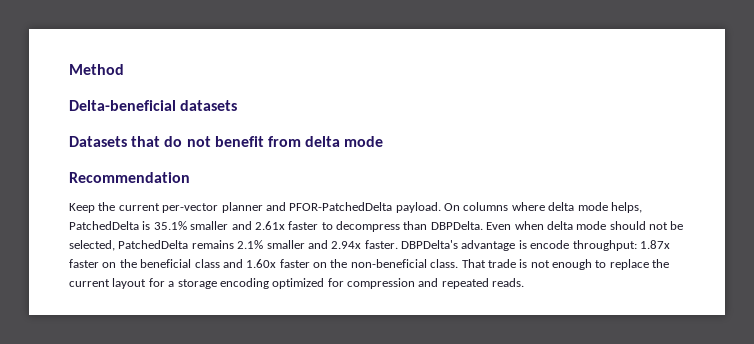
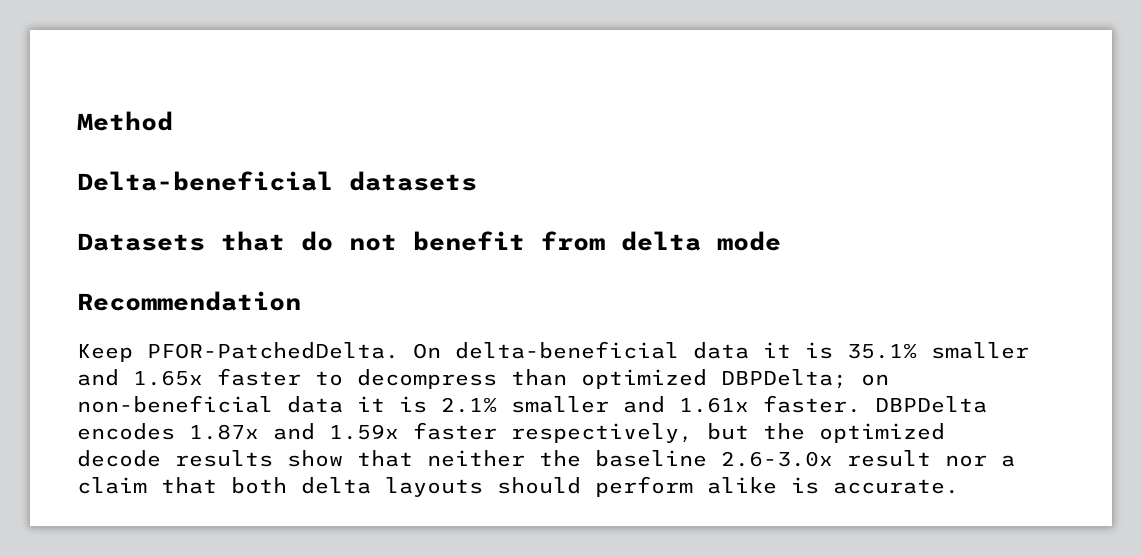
- Keep the current per-vector planner and PFOR-PatchedDelta payload. On columns where delta mode helps, PatchedDelta is 35.1% smaller and 2.61x faster to decompress than DBPDelta. Even when delta mode should not be selected, PatchedDelta remains 2.1% smaller and 2.94x faster. DBPDelta's advantage is encode throughput: 1.87x faster on the beneficial class and 1.60x faster on the non-beneficial class. That trade is not enough to replace the current layout for a storage encoding optimized for compression and repeated reads.
+ Keep PFOR-PatchedDelta. On delta-beneficial data it is 35.1% smaller and 1.65x faster to decompress than optimized DBPDelta; on non-beneficial data it is 2.1% smaller and 1.61x faster. DBPDelta encodes 1.87x and 1.59x faster respectively, but the optimized decode results show that neither the baseline 2.6-3.0x result nor a claim that both delta layouts should perform alike is accurate.

